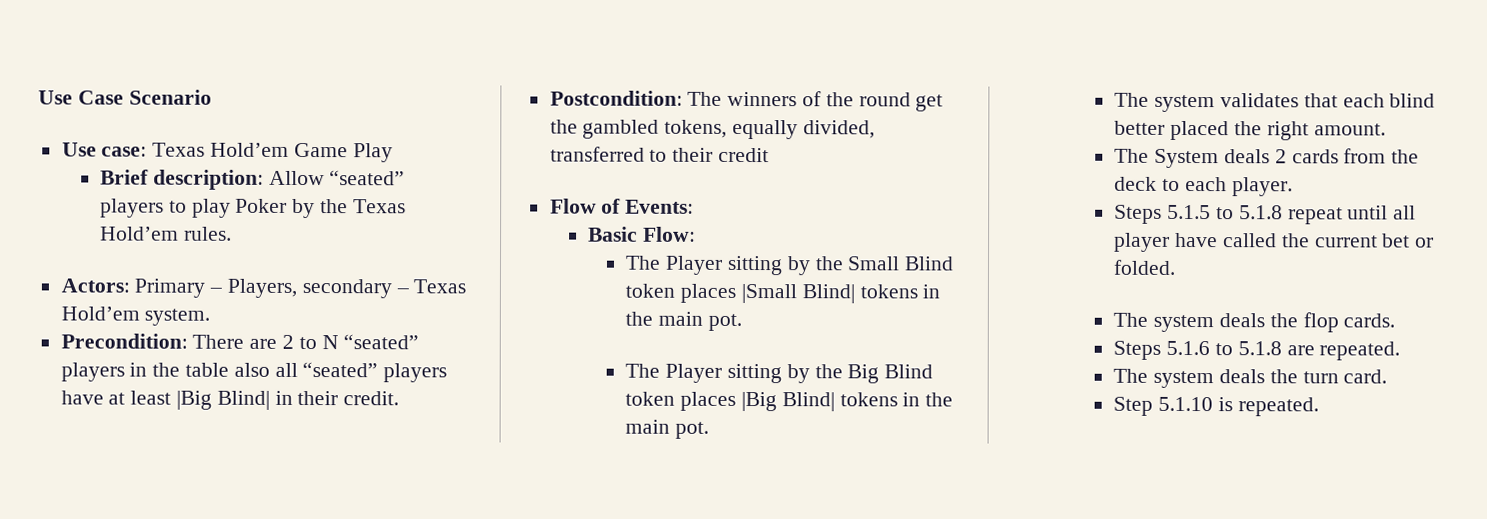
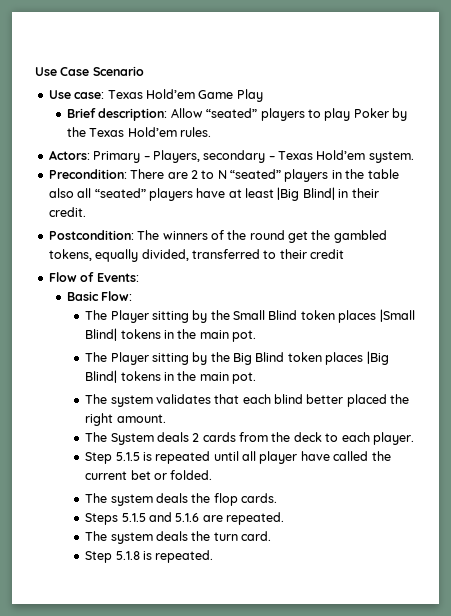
- Steps 5.1.5 to 5.1.8 repeat until all player have called the current bet or folded.
+ Step 5.1.5 is repeated until all player have called the current bet or folded.
- Steps 5.1.6 to 5.1.8 are repeated.
+ Steps 5.1.5 and 5.1.6 are repeated.
- Step 5.1.10 is repeated.
+ Step 5.1.8 is repeated.

